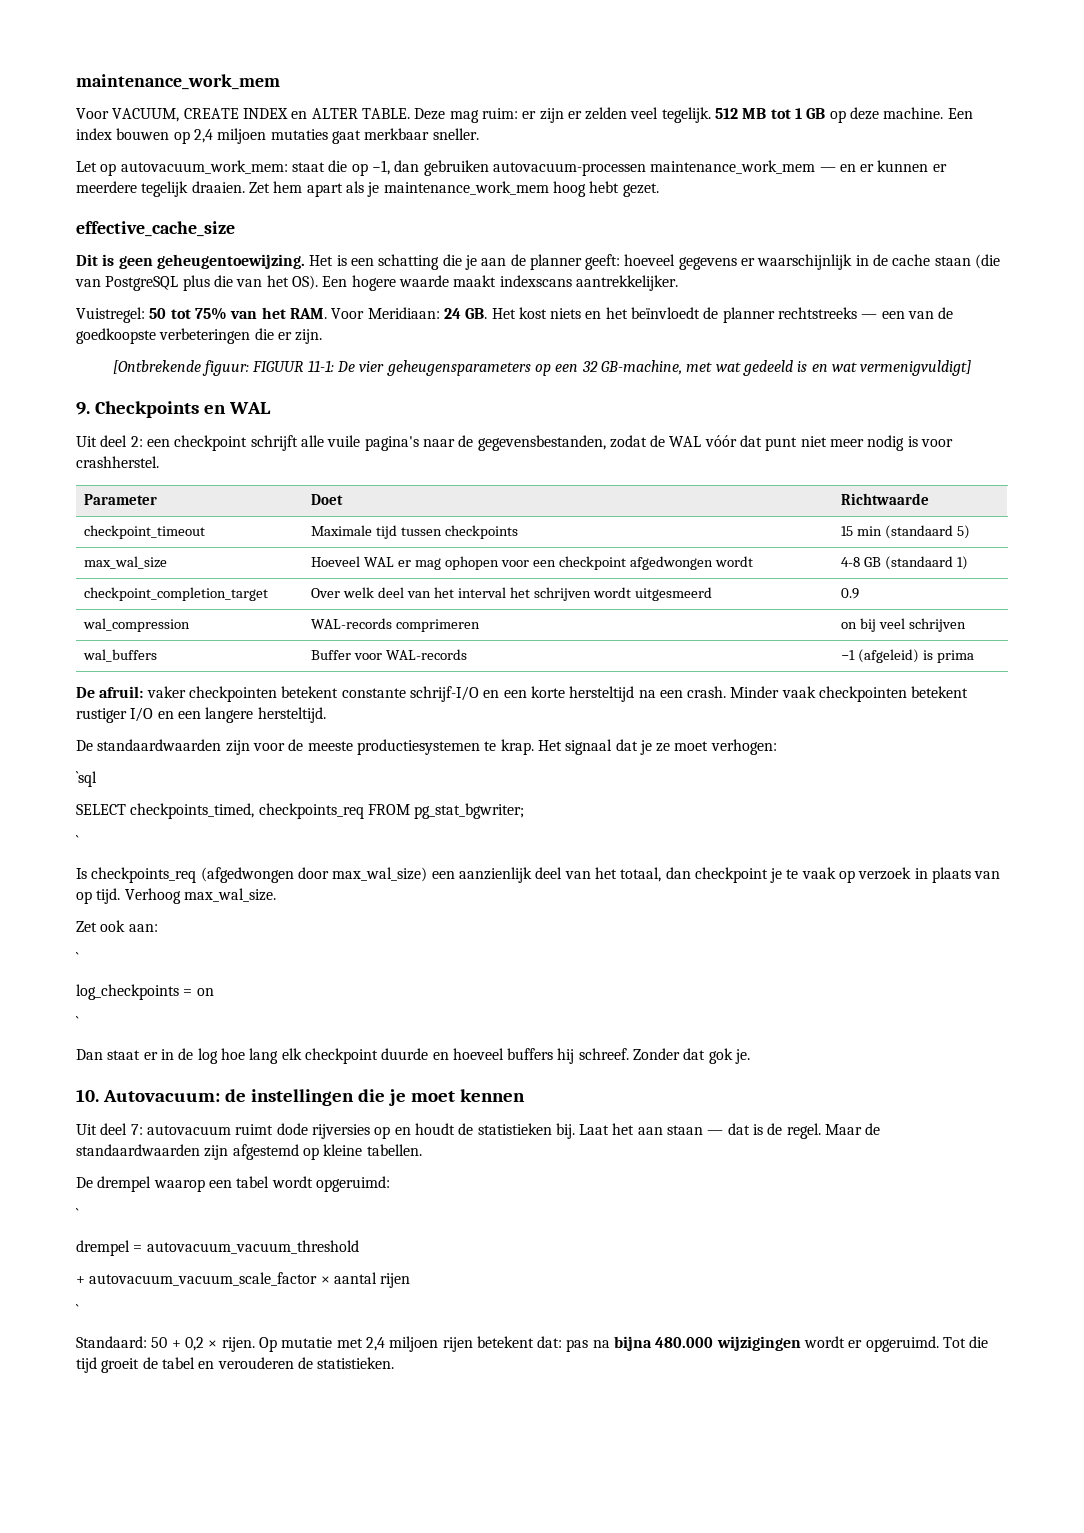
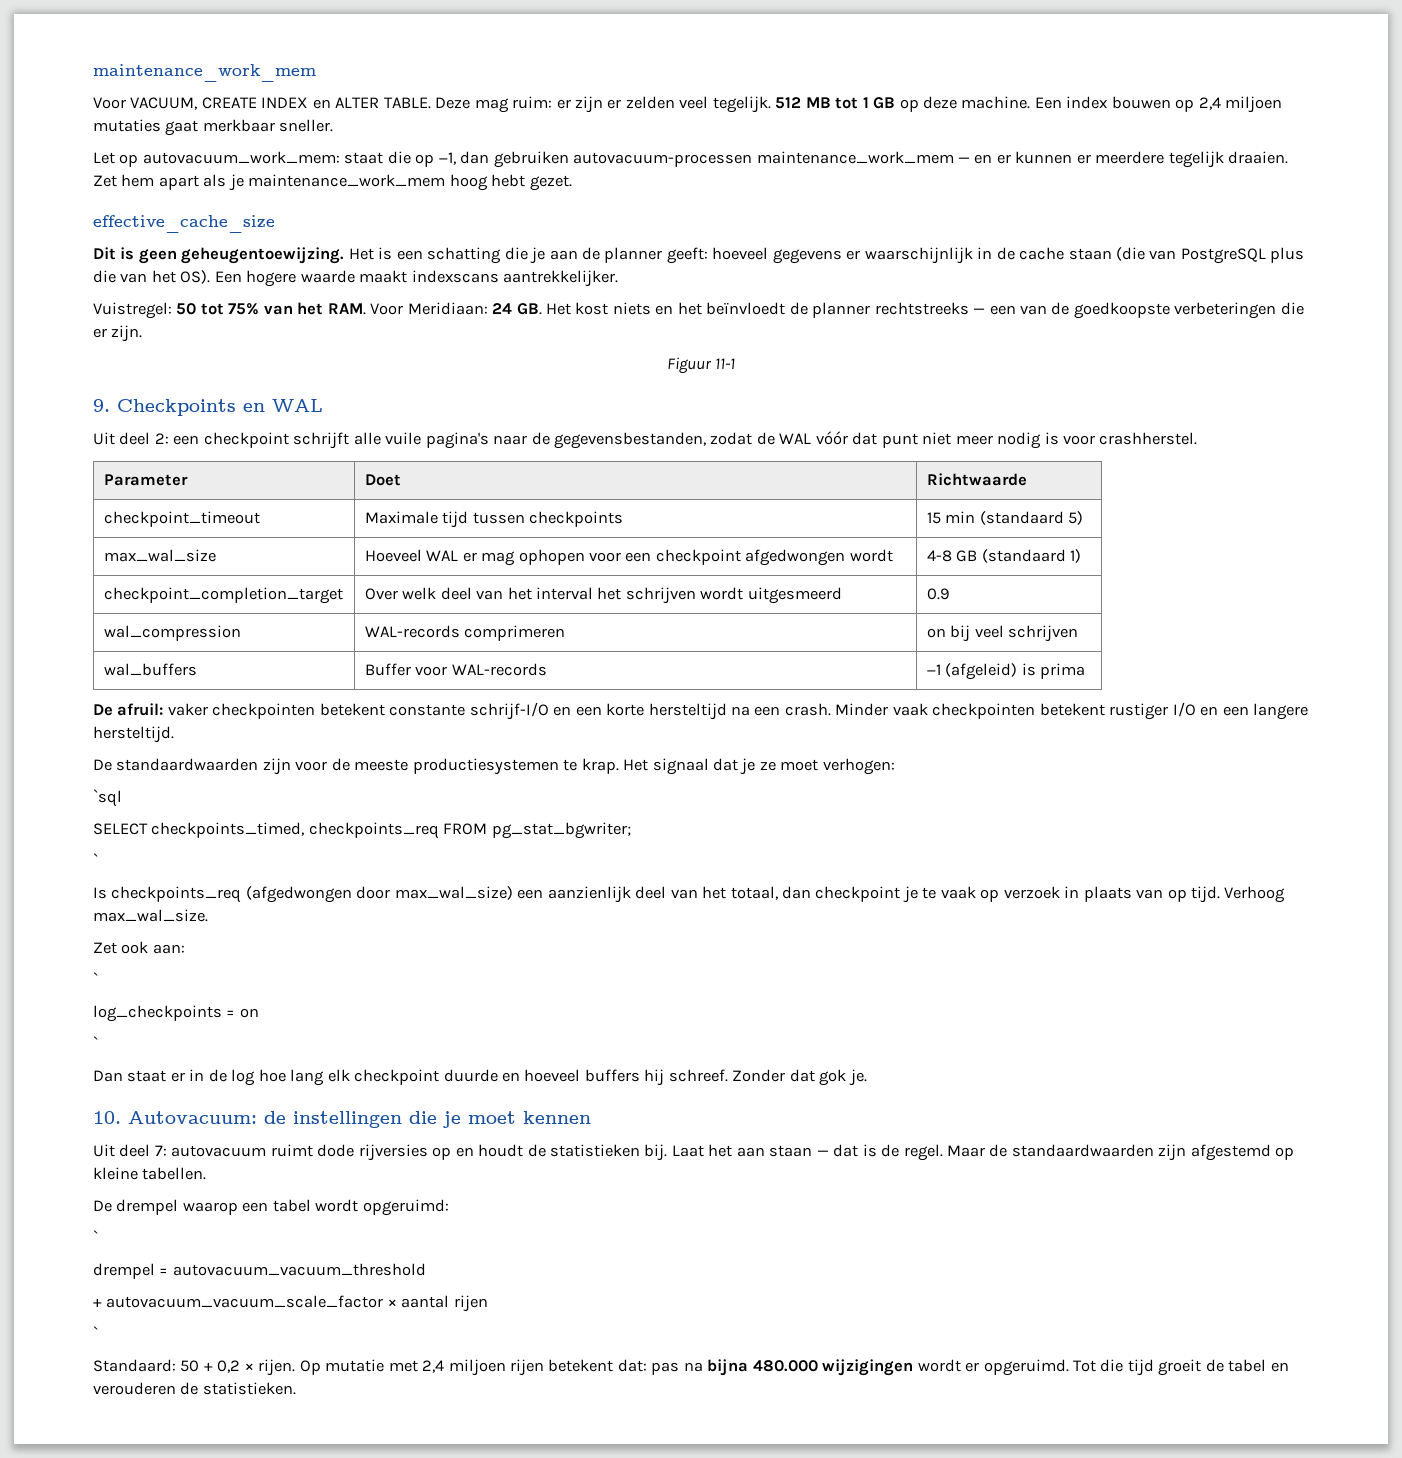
- [Ontbrekende figuur: FIGUUR 11-1: De vier geheugensparameters op een 32 GB-machine, met wat gedeeld is en wat vermenigvuldigt]
+ Figuur 11-1

